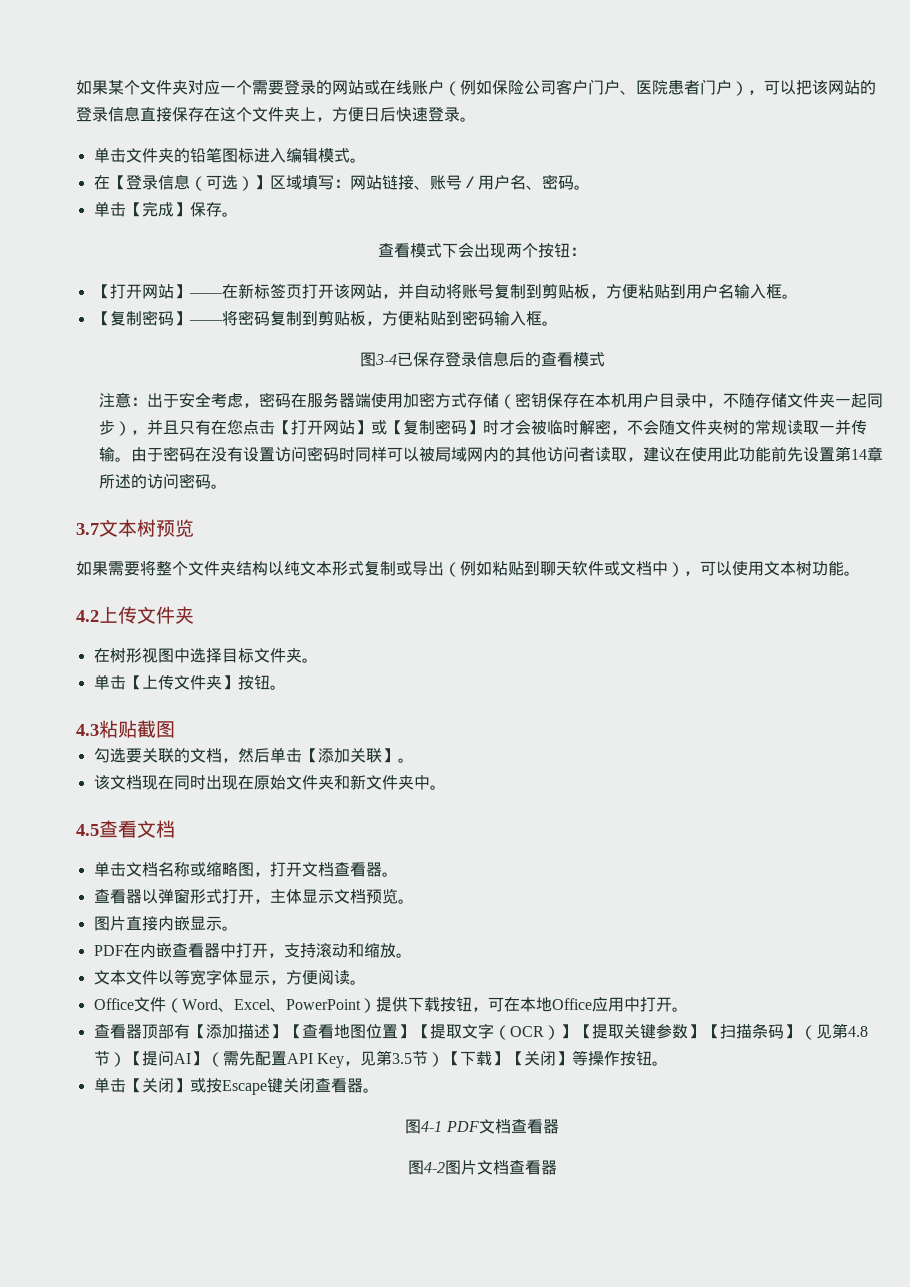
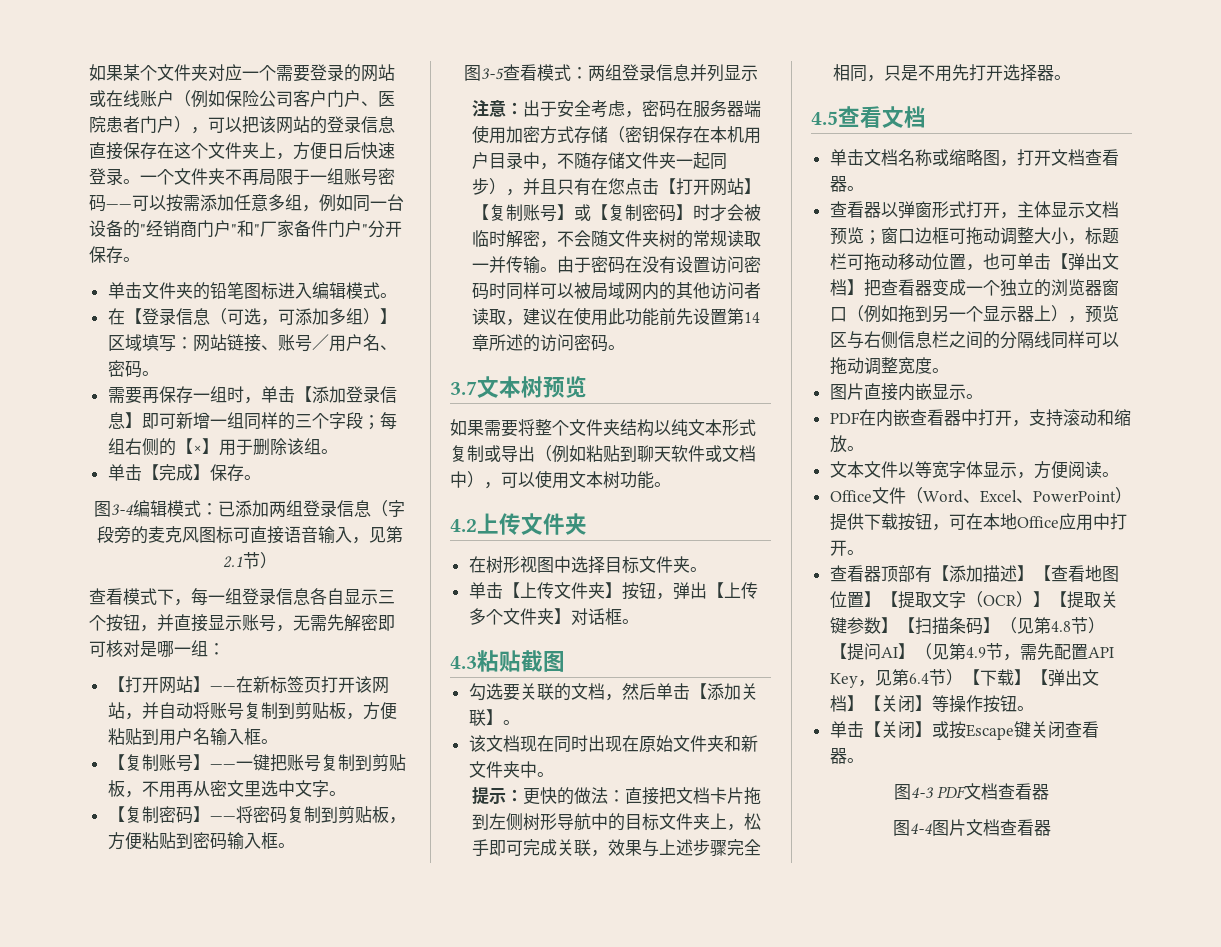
+ 一个文件夹不再局限于一组账号密码——可以按需添加任意多组，例如同一台设备的"经销商门户"和"厂家备件门户"分开保存。
- 在【登录信息（可选）】区域填写：网站链接、账号／用户名、密码。
+ 在【登录信息（可选，可添加多组）】区域填写：网站链接、账号／用户名、密码。
+ 需要再保存一组时，单击【添加登录信息】即可新增一组同样的三个字段；每组右侧的【×】用于删除该组。
- 查看模式下会出现两个按钮：
+ 图3-4编辑模式：已添加两组登录信息（字段旁的麦克风图标可直接语音输入，见第2.1节）
+ 查看模式下，每一组登录信息各自显示三个按钮，并直接显示账号，无需先解密即可核对是哪一组：
+ 【复制账号】——一键把账号复制到剪贴板，不用再从密文里选中文字。
- 图3-4已保存登录信息后的查看模式
+ 图3-5查看模式：两组登录信息并列显示
- 注意：出于安全考虑，密码在服务器端使用加密方式存储（密钥保存在本机用户目录中，不随存储文件夹一起同步），并且只有在您点击【打开网站】或【复制密码】时才会被临时解密，不会随文件夹树的常规读取一并传输。
+ 注意：出于安全考虑，密码在服务器端使用加密方式存储（密钥保存在本机用户目录中，不随存储文件夹一起同步），并且只有在您点击【打开网站】【复制账号】或【复制密码】时才会被临时解密，不会随文件夹树的常规读取一并传输。
- 单击【上传文件夹】按钮。
+ 单击【上传文件夹】按钮，弹出【上传多个文件夹】对话框。
+ 提示：更快的做法：直接把文档卡片拖到左侧树形导航中的目标文件夹上，松手即可完成关联，效果与上述步骤完全相同，只是不用先打开选择器。
- 查看器以弹窗形式打开，主体显示文档预览。
+ 查看器以弹窗形式打开，主体显示文档预览；窗口边框可拖动调整大小，标题栏可拖动移动位置，也可单击【弹出文档】把查看器变成一个独立的浏览器窗口（例如拖到另一个显示器上），预览区与右侧信息栏之间的分隔线同样可以拖动调整宽度。
- 查看器顶部有【添加描述】【查看地图位置】【提取文字（OCR）】【提取关键参数】【扫描条码】（见第4.8节）【提问AI】（需先配置API Key，见第3.5节）【下载】【关闭】等操作按钮。
+ 查看器顶部有【添加描述】【查看地图位置】【提取文字（OCR）】【提取关键参数】【扫描条码】（见第4.8节）【提问AI】（见第4.9节，需先配置API Key，见第6.4节）【下载】【弹出文档】【关闭】等操作按钮。
- 图4-1 PDF文档查看器
+ 图4-3 PDF文档查看器
- 图4-2图片文档查看器
+ 图4-4图片文档查看器

